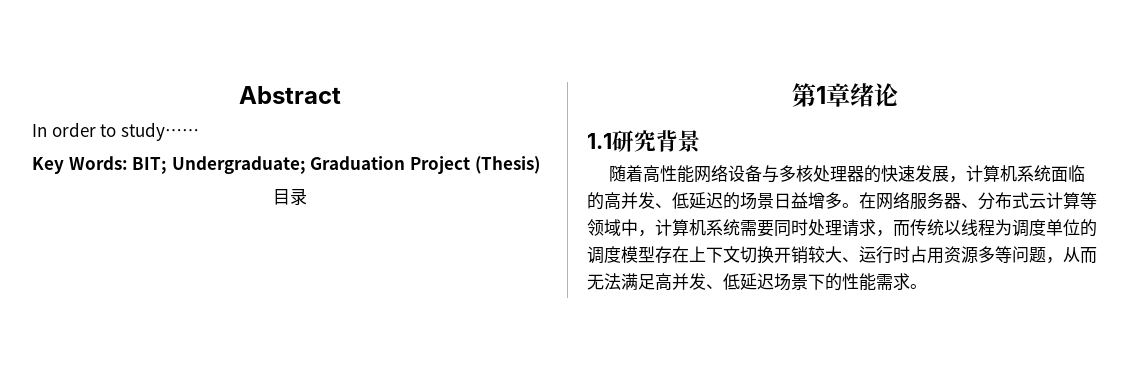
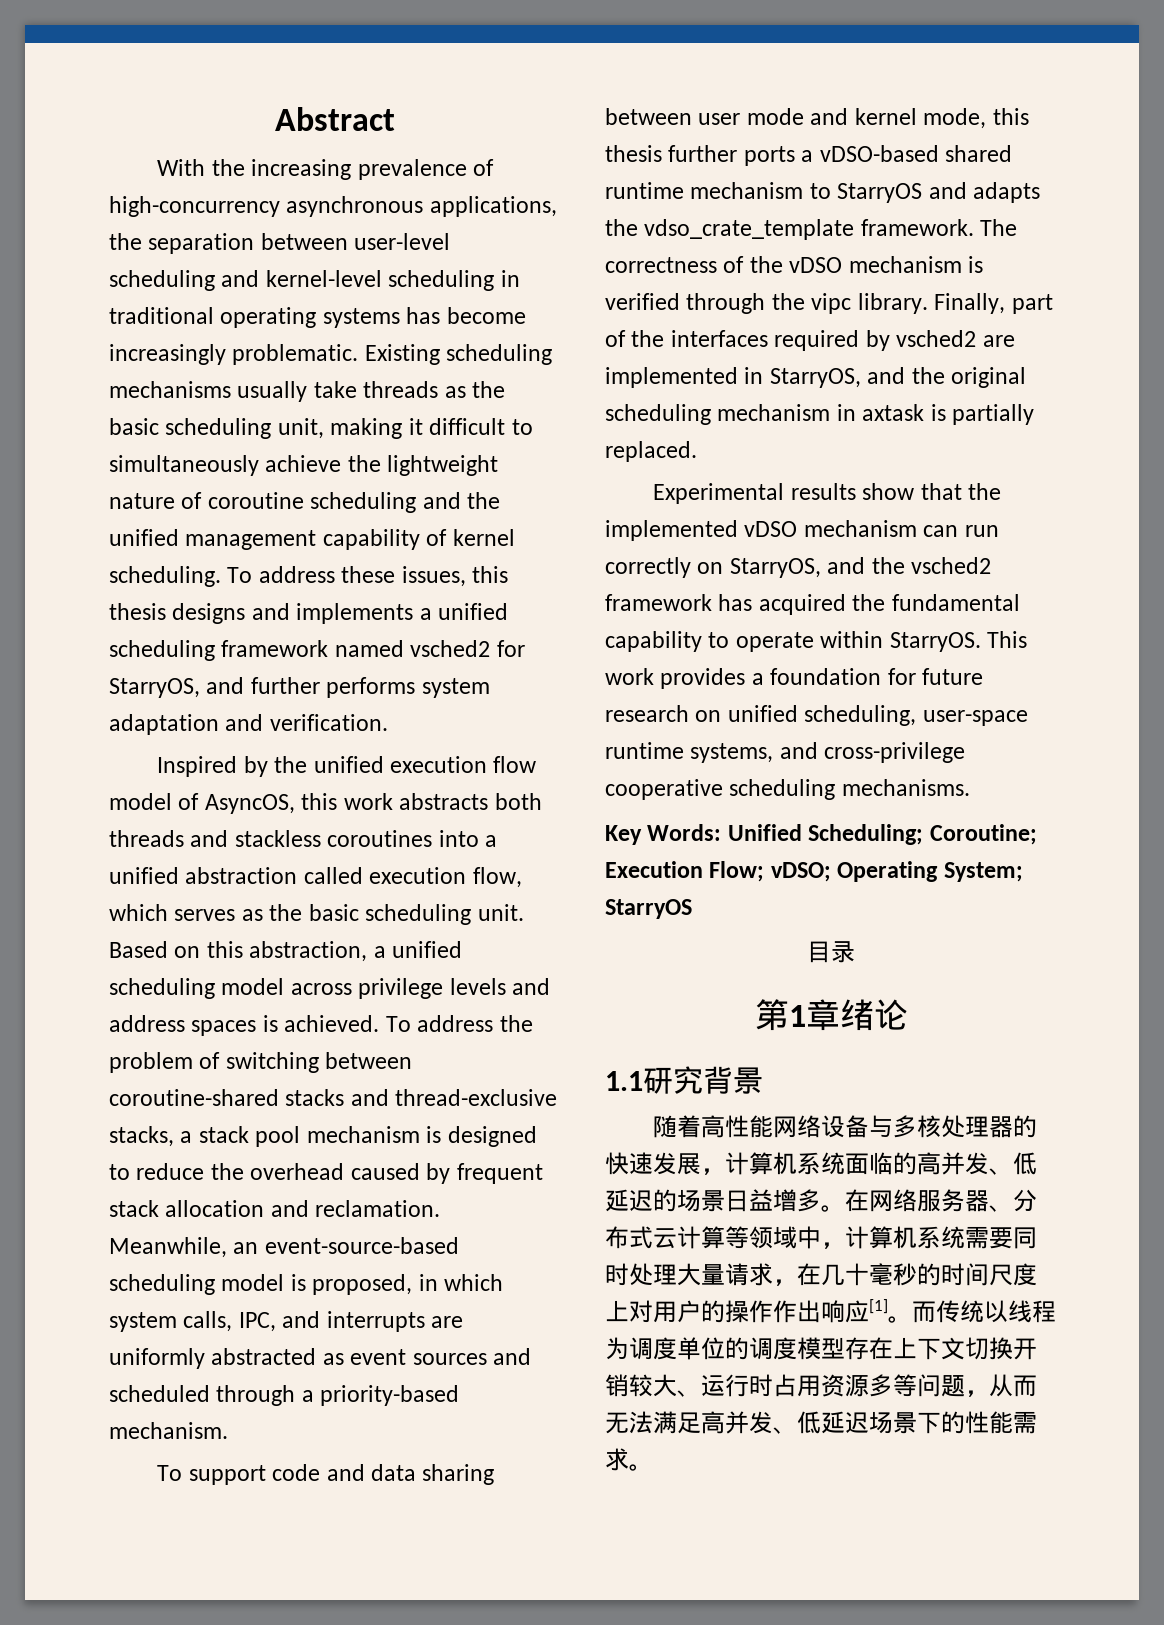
- In order to study……
- Key Words: BIT; Undergraduate; Graduation Project (Thesis)
+ With the increasing prevalence of high-concurrency asynchronous applications, the separation between user-level scheduling and kernel-level scheduling in traditional operating systems has become increasingly problematic. Existing scheduling mechanisms usually take threads as the basic scheduling unit, making it difficult to simultaneously achieve the lightweight nature of coroutine scheduling and the unified management capability of kernel scheduling. To address these issues, this thesis designs and implements a unified scheduling framework named vsched2 for StarryOS, and further performs system adaptation and verification.
+ Inspired by the unified execution flow model of AsyncOS, this work abstracts both threads and stackless coroutines into a unified abstraction called execution flow, which serves as the basic scheduling unit. Based on this abstraction, a unified scheduling model across privilege levels and address spaces is achieved. To address the problem of switching between coroutine-shared stacks and thread-exclusive stacks, a stack pool mechanism is designed to reduce the overhead caused by frequent stack allocation and reclamation. Meanwhile, an event-source-based scheduling model is proposed, in which system calls, IPC, and interrupts are uniformly abstracted as event sources and scheduled through a priority-based mechanism.
+ To support code and data sharing between user mode and kernel mode, this thesis further ports a vDSO-based shared runtime mechanism to StarryOS and adapts the vdso_crate_template framework. The correctness of the vDSO mechanism is verified through the vipc library. Finally, part of the interfaces required by vsched2 are implemented in StarryOS, and the original scheduling mechanism in axtask is partially replaced.
+ Experimental results show that the implemented vDSO mechanism can run correctly on StarryOS, and the vsched2 framework has acquired the fundamental capability to operate within StarryOS. This work provides a foundation for future research on unified scheduling, user-space runtime systems, and cross-privilege cooperative scheduling mechanisms.
+ Key Words: Unified Scheduling; Coroutine; Execution Flow; vDSO; Operating System; StarryOS
- 在网络服务器、分布式云计算等领域中，计算机系统需要同时处理请求，而传统以线程为调度单位的调度模型存在上下文切换开销较大、运行时占用资源多等问题，从而无法满足高并发、低延迟场景下的性能需求。
+ 在网络服务器、分布式云计算等领域中，计算机系统需要同时处理大量请求，在几十毫秒的时间尺度上对用户的操作作出响应[1]。而传统以线程为调度单位的调度模型存在上下文切换开销较大、运行时占用资源多等问题，从而无法满足高并发、低延迟场景下的性能需求。

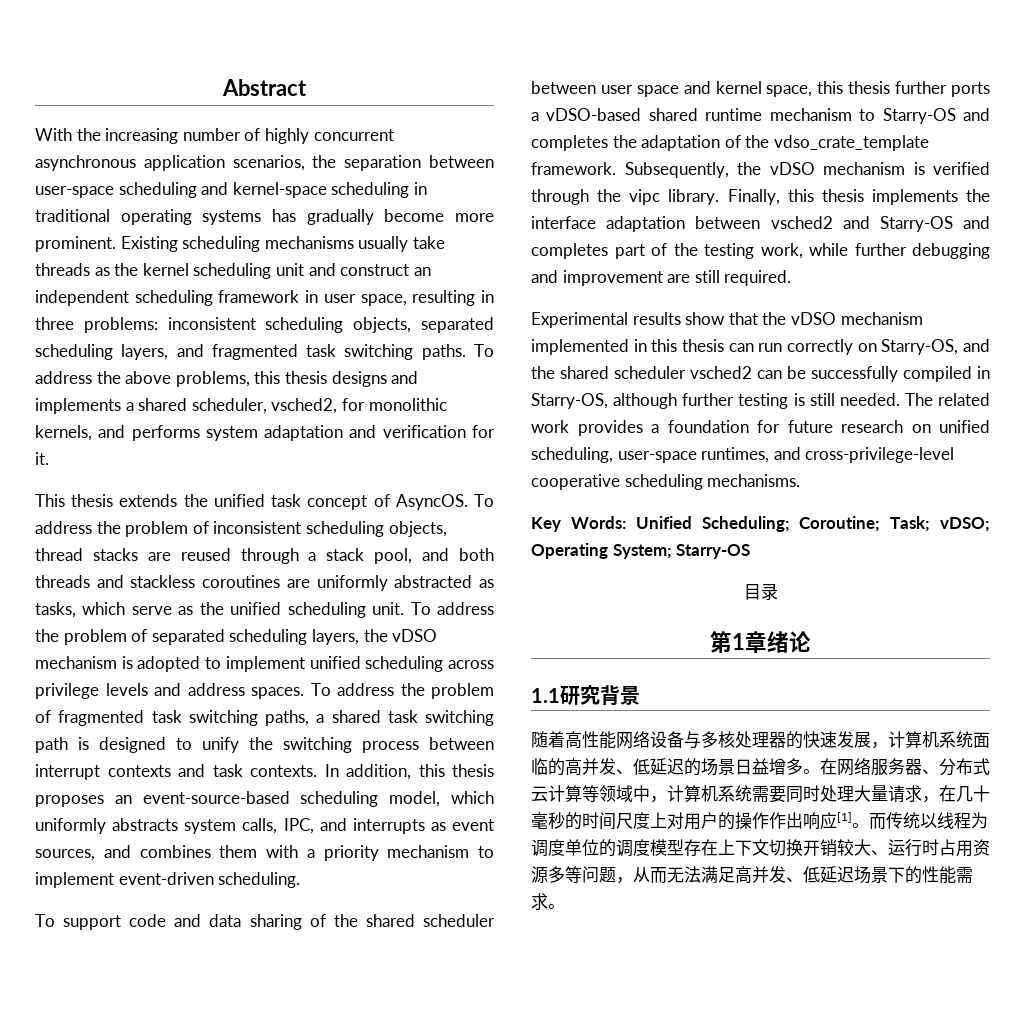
- With the increasing prevalence of high-concurrency asynchronous applications, the separation between user-level scheduling and kernel-level scheduling in traditional operating systems has become increasingly problematic.
+ With the increasing number of highly concurrent asynchronous application scenarios, the separation between user-space scheduling and kernel-space scheduling in traditional operating systems has gradually become more prominent.
- Existing scheduling mechanisms usually take threads as the basic scheduling unit, making it difficult to simultaneously achieve the lightweight nature of coroutine scheduling and the unified management capability of kernel scheduling. To address these issues, this thesis designs and implements a unified scheduling framework named vsched2 for StarryOS, and further performs system adaptation and verification.
- Inspired by the unified execution flow model of AsyncOS, this work abstracts both threads and stackless coroutines into a unified abstraction called execution flow, which serves as the basic scheduling unit.
+ Existing scheduling mechanisms usually take threads as the kernel scheduling unit and construct an independent scheduling framework in user space, resulting in three problems: inconsistent scheduling objects, separated scheduling layers, and fragmented task switching paths. To address the above problems, this thesis designs and implements a shared scheduler, vsched2, for monolithic kernels, and performs system adaptation and verification for it.
+ This thesis extends the unified task concept of AsyncOS. To address the problem of inconsistent scheduling objects, thread stacks are reused through a stack pool, and both threads and stackless coroutines are uniformly abstracted as tasks, which serve as the unified scheduling unit.
- Based on this abstraction, a unified scheduling model across privilege levels and address spaces is achieved. To address the problem of switching between coroutine-shared stacks and thread-exclusive stacks, a stack pool mechanism is designed to reduce the overhead caused by frequent stack allocation and reclamation. Meanwhile, an event-source-based scheduling model is proposed, in which system calls, IPC, and interrupts are uniformly abstracted as event sources and scheduled through a priority-based mechanism.
+ To address the problem of separated scheduling layers, the vDSO mechanism is adopted to implement unified scheduling across privilege levels and address spaces. To address the problem of fragmented task switching paths, a shared task switching path is designed to unify the switching process between interrupt contexts and task contexts. In addition, this thesis proposes an event-source-based scheduling model, which uniformly abstracts system calls, IPC, and interrupts as event sources, and combines them with a priority mechanism to implement event-driven scheduling.
- To support code and data sharing between user mode and kernel mode, this thesis further ports a vDSO-based shared runtime mechanism to StarryOS and adapts the vdso_crate_template framework. The correctness of the vDSO mechanism is verified through the vipc library.
+ To support code and data sharing of the shared scheduler between user space and kernel space, this thesis further ports a vDSO-based shared runtime mechanism to Starry-OS and completes the adaptation of the vdso_crate_template framework. Subsequently, the vDSO mechanism is verified through the vipc library.
- Finally, part of the interfaces required by vsched2 are implemented in StarryOS, and the original scheduling mechanism in axtask is partially replaced.
+ Finally, this thesis implements the interface adaptation between vsched2 and Starry-OS and completes part of the testing work, while further debugging and improvement are still required.
- Experimental results show that the implemented vDSO mechanism can run correctly on StarryOS, and the vsched2 framework has acquired the fundamental capability to operate within StarryOS. This work provides a foundation for future research on unified scheduling, user-space runtime systems, and cross-privilege cooperative scheduling mechanisms.
+ Experimental results show that the vDSO mechanism implemented in this thesis can run correctly on Starry-OS, and the shared scheduler vsched2 can be successfully compiled in Starry-OS, although further testing is still needed. The related work provides a foundation for future research on unified scheduling, user-space runtimes, and cross-privilege-level cooperative scheduling mechanisms.
- Key Words: Unified Scheduling; Coroutine; Execution Flow; vDSO; Operating System; StarryOS
+ Key Words: Unified Scheduling; Coroutine; Task; vDSO; Operating System; Starry-OS

